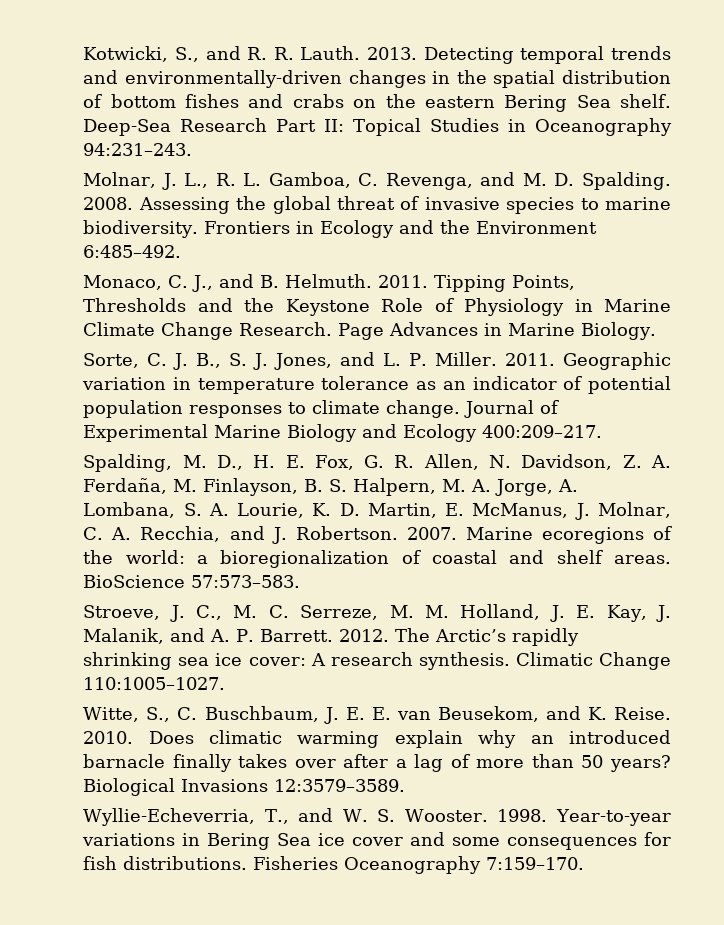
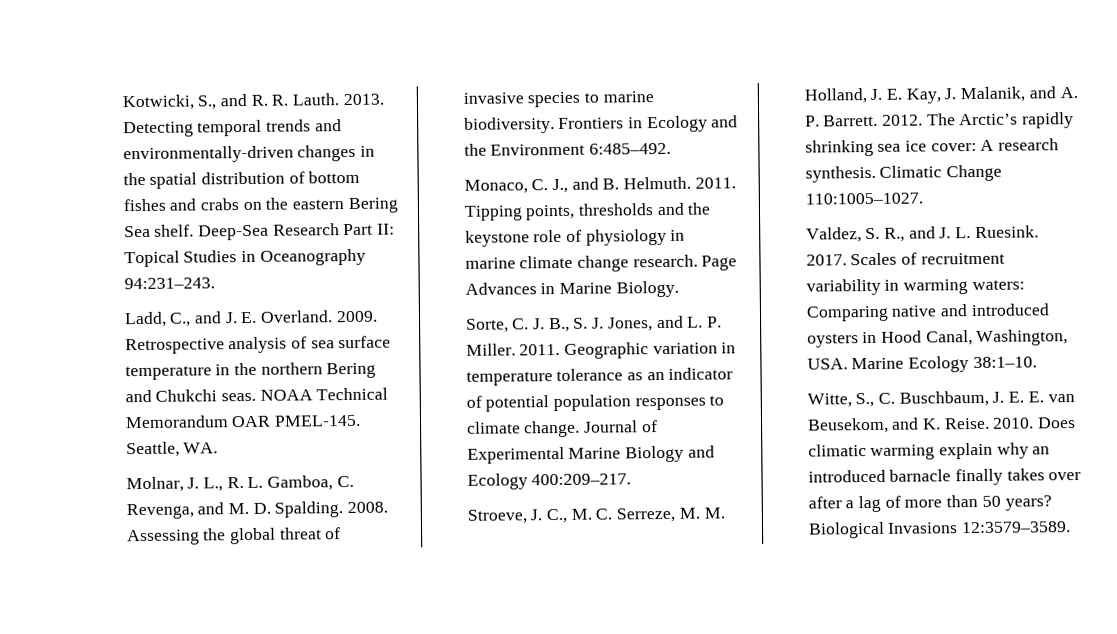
+ Ladd, C., and J. E. Overland. 2009. Retrospective analysis of sea surface temperature in the northern Bering and Chukchi seas. NOAA Technical Memorandum OAR PMEL-145. Seattle, WA.
- Tipping Points, Thresholds and the Keystone Role of Physiology in Marine Climate Change Research.
+ Tipping points, thresholds and the keystone role of physiology in marine climate change research.
- Spalding, M. D., H. E. Fox, G. R. Allen, N. Davidson, Z. A. Ferdaña, M. Finlayson, B. S. Halpern, M. A. Jorge, A. Lombana, S. A. Lourie, K. D. Martin, E. McManus, J. Molnar, C. A. Recchia, and J. Robertson. 2007. Marine ecoregions of the world: a bioregionalization of coastal and shelf areas. BioScience 57:573–583.
+ Valdez, S. R., and J. L. Ruesink. 2017. Scales of recruitment variability in warming waters: Comparing native and introduced oysters in Hood Canal, Washington, USA. Marine Ecology 38:1–10.
- Wyllie-Echeverria, T., and W. S. Wooster. 1998. Year-to-year variations in Bering Sea ice cover and some consequences for fish distributions. Fisheries Oceanography 7:159–170.

